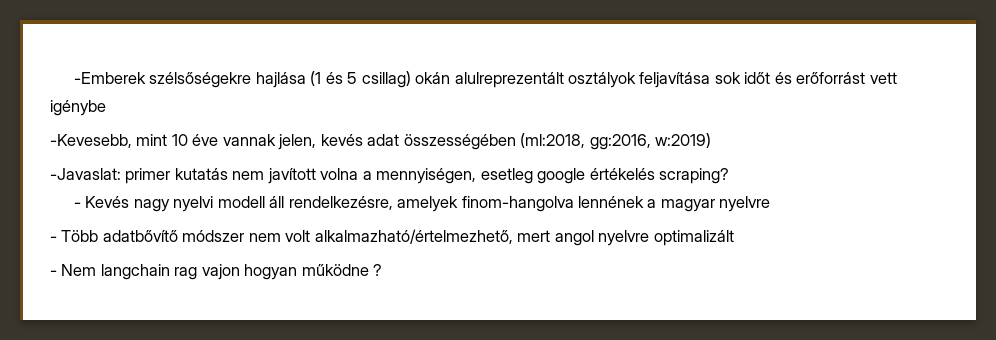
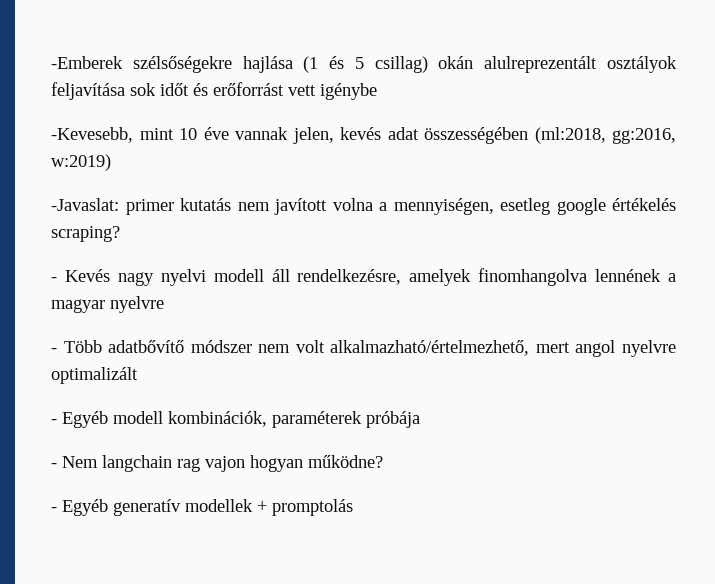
- - Kevés nagy nyelvi modell áll rendelkezésre, amelyek finom-hangolva lennének a magyar nyelvre
+ - Kevés nagy nyelvi modell áll rendelkezésre, amelyek finomhangolva lennének a magyar nyelvre
+ - Egyéb modell kombinációk, paraméterek próbája
- - Nem langchain rag vajon hogyan működne ?
+ - Nem langchain rag vajon hogyan működne?
+ - Egyéb generatív modellek + promptolás

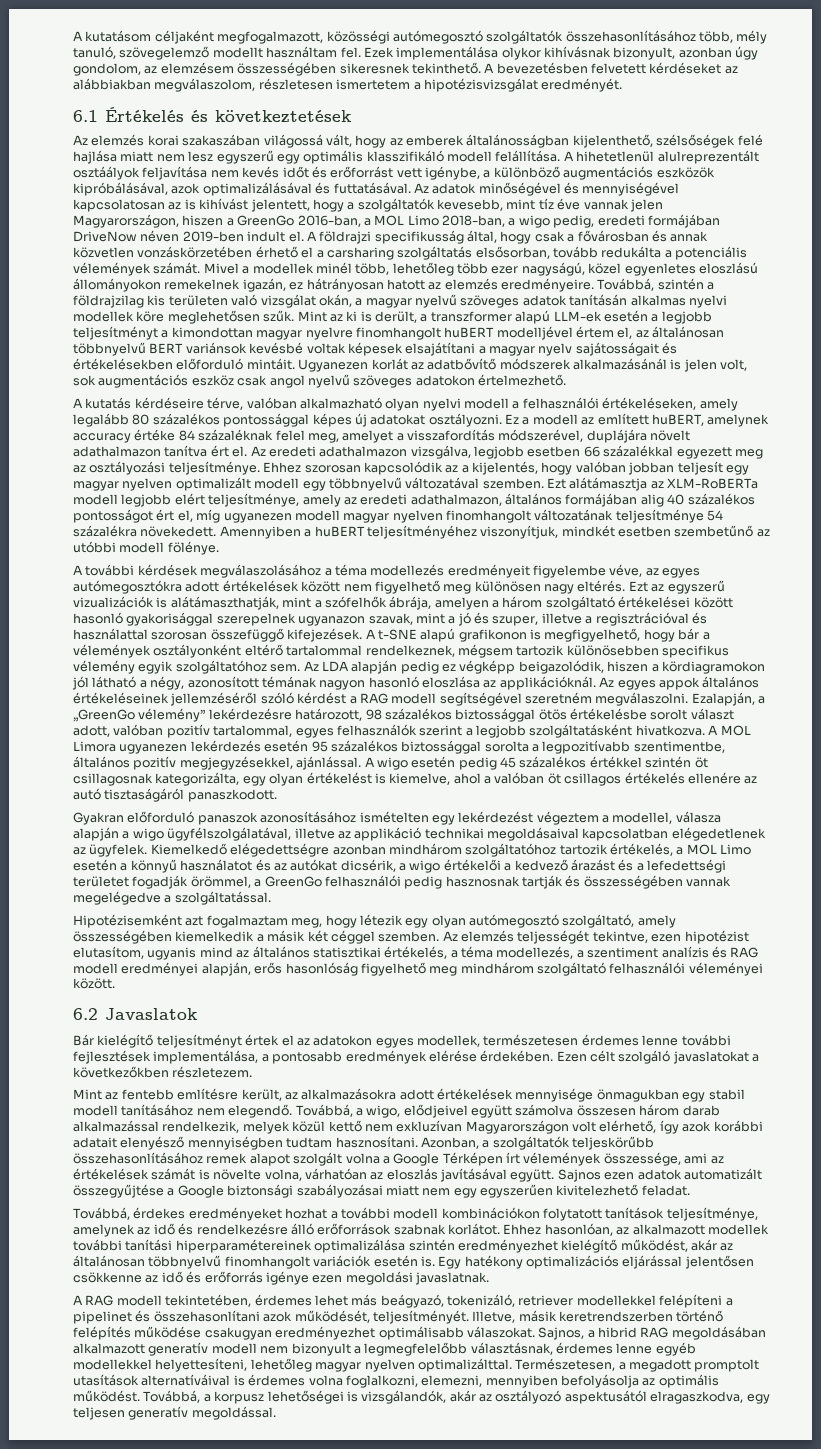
- -Emberek szélsőségekre hajlása (1 és 5 csillag) okán alulreprezentált osztályok feljavítása sok időt és erőforrást vett igénybe
- -Kevesebb, mint 10 éve vannak jelen, kevés adat összességében (ml:2018, gg:2016, w:2019)
- -Javaslat: primer kutatás nem javított volna a mennyiségen, esetleg google értékelés scraping?
- - Kevés nagy nyelvi modell áll rendelkezésre, amelyek finomhangolva lennének a magyar nyelvre
- - Több adatbővítő módszer nem volt alkalmazható/értelmezhető, mert angol nyelvre optimalizált
- - Egyéb modell kombinációk, paraméterek próbája
- - Nem langchain rag vajon hogyan működne?
- - Egyéb generatív modellek + promptolás
+ A kutatásom céljaként megfogalmazott, közösségi autómegosztó szolgáltatók összehasonlításához több, mély tanuló, szövegelemző modellt használtam fel. Ezek implementálása olykor kihívásnak bizonyult, azonban úgy gondolom, az elemzésem összességében sikeresnek tekinthető. A bevezetésben felvetett kérdéseket az alábbiakban megválaszolom, részletesen ismertetem a hipotézisvizsgálat eredményét.
+ 6.1 Értékelés és következtetések
+ Az elemzés korai szakaszában világossá vált, hogy az emberek általánosságban kijelenthető, szélsőségek felé hajlása miatt nem lesz egyszerű egy optimális klasszifikáló modell felállítása. A hihetetlenül alulreprezentált osztáályok feljavítása nem kevés időt és erőforrást vett igénybe, a különböző augmentációs eszközök kipróbálásával, azok optimalizálásával és futtatásával. Az adatok minőségével és mennyiségével kapcsolatosan az is kihívást jelentett, hogy a szolgáltatók kevesebb, mint tíz éve vannak jelen Magyarországon, hiszen a GreenGo 2016-ban, a MOL Limo 2018-ban, a wigo pedig, eredeti formájában DriveNow néven 2019-ben indult el. A földrajzi specifikusság által, hogy csak a fővárosban és annak közvetlen vonzáskörzetében érhető el a carsharing szolgáltatás elsősorban, tovább redukálta a potenciális vélemények számát. Mivel a modellek minél több, lehetőleg több ezer nagyságú, közel egyenletes eloszlású állományokon remekelnek igazán, ez hátrányosan hatott az elemzés eredményeire. Továbbá, szintén a földrajzilag kis területen való vizsgálat okán, a magyar nyelvű szöveges adatok tanításán alkalmas nyelvi modellek köre meglehetősen szűk. Mint az ki is derült, a transzformer alapú LLM-ek esetén a legjobb teljesítményt a kimondottan magyar nyelvre finomhangolt huBERT modelljével értem el, az általánosan többnyelvű BERT variánsok kevésbé voltak képesek elsajátítani a magyar nyelv sajátosságait és értékelésekben előforduló mintáit. Ugyanezen korlát az adatbővítő módszerek alkalmazásánál is jelen volt, sok augmentációs eszköz csak angol nyelvű szöveges adatokon értelmezhető.
+ A kutatás kérdéseire térve, valóban alkalmazható olyan nyelvi modell a felhasználói értékeléseken, amely legalább 80 százalékos pontossággal képes új adatokat osztályozni. Ez a modell az említett huBERT, amelynek accuracy értéke 84 százaléknak felel meg, amelyet a visszafordítás módszerével, duplájára növelt adathalmazon tanítva ért el. Az eredeti adathalmazon vizsgálva, legjobb esetben 66 százalékkal egyezett meg az osztályozási teljesítménye. Ehhez szorosan kapcsolódik az a kijelentés, hogy valóban jobban teljesít egy magyar nyelven optimalizált modell egy többnyelvű változatával szemben. Ezt alátámasztja az XLM-RoBERTa modell legjobb elért teljesítménye, amely az eredeti adathalmazon, általános formájában alig 40 százalékos pontosságot ért el, míg ugyanezen modell magyar nyelven finomhangolt változatának teljesítménye 54 százalékra növekedett. Amennyiben a huBERT teljesítményéhez viszonyítjuk, mindkét esetben szembetűnő az utóbbi modell fölénye.
+ A további kérdések megválaszolásához a téma modellezés eredményeit figyelembe véve, az egyes autómegosztókra adott értékelések között nem figyelhető meg különösen nagy eltérés. Ezt az egyszerű vizualizációk is alátámaszthatják, mint a szófelhők ábrája, amelyen a három szolgáltató értékelései között hasonló gyakorisággal szerepelnek ugyanazon szavak, mint a jó és szuper, illetve a regisztrációval és használattal szorosan összefüggő kifejezések. A t-SNE alapú grafikonon is megfigyelhető, hogy bár a vélemények osztályonként eltérő tartalommal rendelkeznek, mégsem tartozik különösebben specifikus vélemény egyik szolgáltatóhoz sem. Az LDA alapján pedig ez végképp beigazolódik, hiszen a kördiagramokon jól látható a négy, azonosított témának nagyon hasonló eloszlása az applikációknál. Az egyes appok általános értékeléseinek jellemzéséről szóló kérdést a RAG modell segítségével szeretném megválaszolni. Ezalapján, a „GreenGo vélemény” lekérdezésre határozott, 98 százalékos biztossággal ötös értékelésbe sorolt választ adott, valóban pozitív tartalommal, egyes felhasználók szerint a legjobb szolgáltatásként hivatkozva. A MOL Limora ugyanezen lekérdezés esetén 95 százalékos biztossággal sorolta a legpozitívabb szentimentbe, általános pozitív megjegyzésekkel, ajánlással. A wigo esetén pedig 45 százalékos értékkel szintén öt csillagosnak kategorizálta, egy olyan értékelést is kiemelve, ahol a valóban öt csillagos értékelés ellenére az autó tisztaságáról panaszkodott.
+ Gyakran előforduló panaszok azonosításához ismételten egy lekérdezést végeztem a modellel, válasza alapján a wigo ügyfélszolgálatával, illetve az applikáció technikai megoldásaival kapcsolatban elégedetlenek az ügyfelek. Kiemelkedő elégedettségre azonban mindhárom szolgáltatóhoz tartozik értékelés, a MOL Limo esetén a könnyű használatot és az autókat dicsérik, a wigo értékelői a kedvező árazást és a lefedettségi területet fogadják örömmel, a GreenGo felhasználói pedig hasznosnak tartják és összességében vannak megelégedve a szolgáltatással.
+ Hipotézisemként azt fogalmaztam meg, hogy létezik egy olyan autómegosztó szolgáltató, amely összességében kiemelkedik a másik két céggel szemben. Az elemzés teljességét tekintve, ezen hipotézist elutasítom, ugyanis mind az általános statisztikai értékelés, a téma modellezés, a szentiment analízis és RAG modell eredményei alapján, erős hasonlóság figyelhető meg mindhárom szolgáltató felhasználói véleményei között.
+ 6.2 Javaslatok
+ Bár kielégítő teljesítményt értek el az adatokon egyes modellek, természetesen érdemes lenne további fejlesztések implementálása, a pontosabb eredmények elérése érdekében. Ezen célt szolgáló javaslatokat a következőkben részletezem.
+ Mint az fentebb említésre került, az alkalmazásokra adott értékelések mennyisége önmagukban egy stabil modell tanításához nem elegendő. Továbbá, a wigo, elődjeivel együtt számolva összesen három darab alkalmazással rendelkezik, melyek közül kettő nem exkluzívan Magyarországon volt elérhető, így azok korábbi adatait elenyésző mennyiségben tudtam hasznosítani. Azonban, a szolgáltatók teljeskörűbb összehasonlításához remek alapot szolgált volna a Google Térképen írt vélemények összessége, ami az értékelések számát is növelte volna, várhatóan az eloszlás javításával együtt. Sajnos ezen adatok automatizált összegyűjtése a Google biztonsági szabályozásai miatt nem egy egyszerűen kivitelezhető feladat.
+ Továbbá, érdekes eredményeket hozhat a további modell kombinációkon folytatott tanítások teljesítménye, amelynek az idő és rendelkezésre álló erőforrások szabnak korlátot. Ehhez hasonlóan, az alkalmazott modellek további tanítási hiperparamétereinek optimalizálása szintén eredményezhet kielégítő működést, akár az általánosan többnyelvű finomhangolt variációk esetén is. Egy hatékony optimalizációs eljárással jelentősen csökkenne az idő és erőforrás igénye ezen megoldási javaslatnak.
+ A RAG modell tekintetében, érdemes lehet más beágyazó, tokenizáló, retriever modellekkel felépíteni a pipelinet és összehasonlítani azok működését, teljesítményét. Illetve, másik keretrendszerben történő felépítés működése csakugyan eredményezhet optimálisabb válaszokat. Sajnos, a hibrid RAG megoldásában alkalmazott generatív modell nem bizonyult a legmegfelelőbb választásnak, érdemes lenne egyéb modellekkel helyettesíteni, lehetőleg magyar nyelven optimalizálttal. Természetesen, a megadott promptolt utasítások alternatíváival is érdemes volna foglalkozni, elemezni, mennyiben befolyásolja az optimális működést. Továbbá, a korpusz lehetőségei is vizsgálandók, akár az osztályozó aspektusától elragaszkodva, egy teljesen generatív megoldással.

